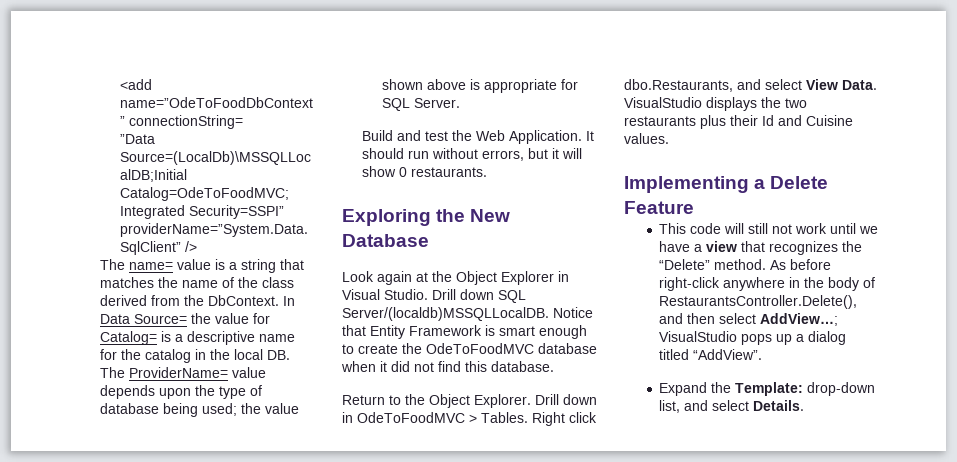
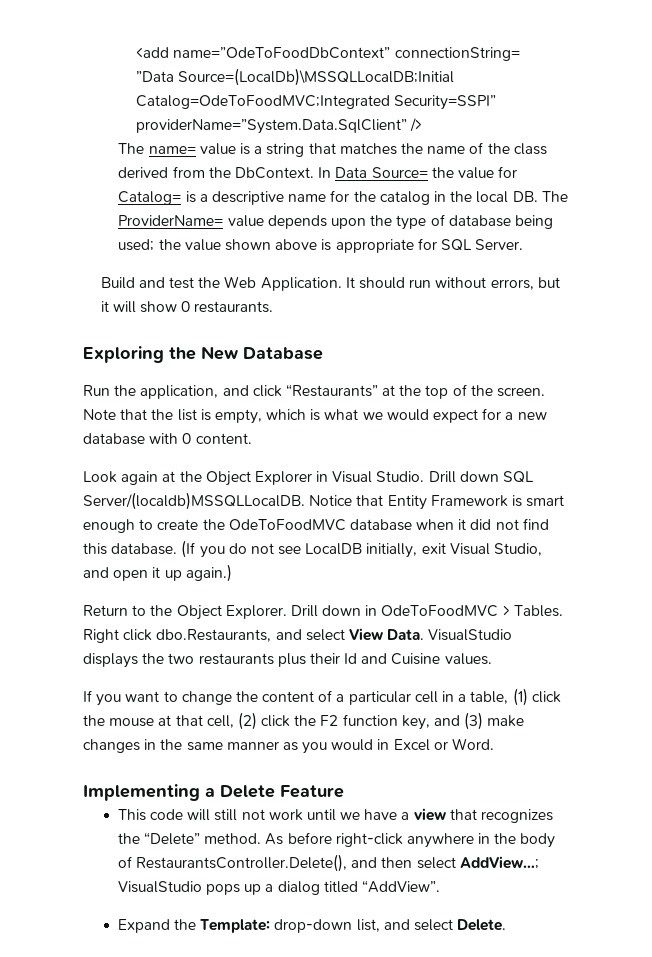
+ Run the application, and click “Restaurants” at the top of the screen. Note that the list is empty, which is what we would expect for a new database with 0 content.
+ (If you do not see LocalDB initially, exit Visual Studio, and open it up again.)
+ If you want to change the content of a particular cell in a table, (1) click the mouse at that cell, (2) click the F2 function key, and (3) make changes in the same manner as you would in Excel or Word.
- Expand the Template: drop-down list, and select Details.
+ Expand the Template: drop-down list, and select Delete.

